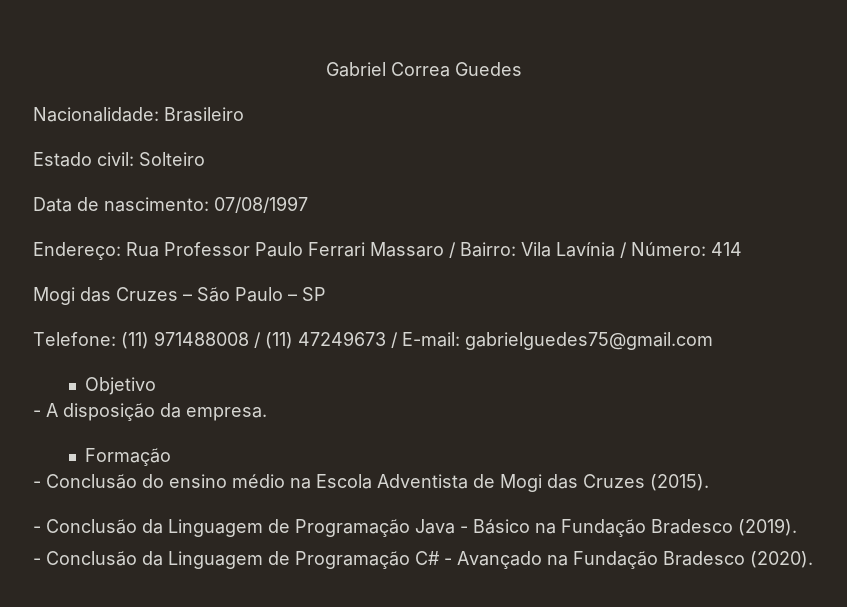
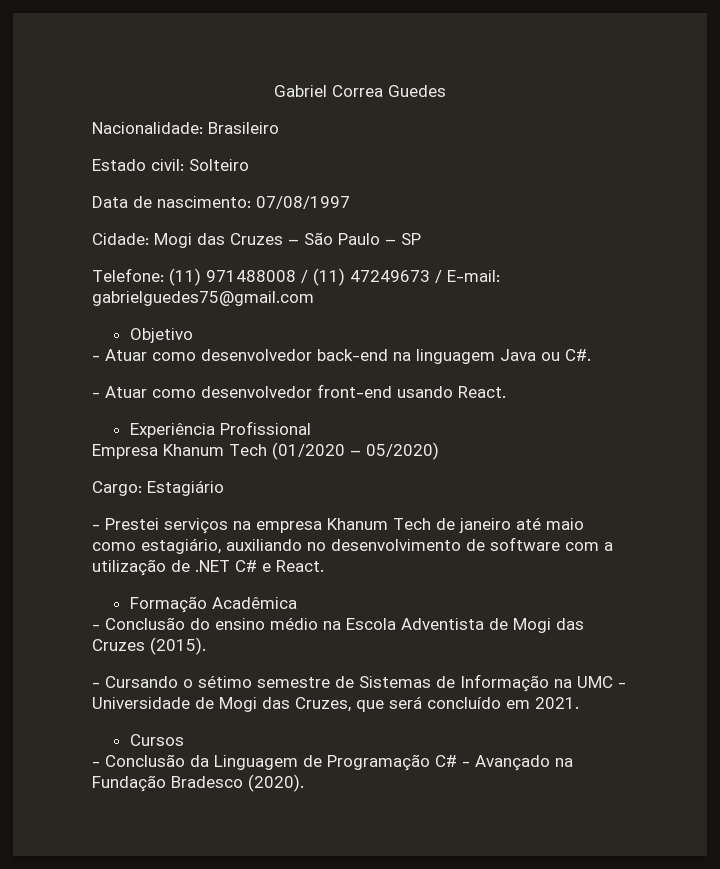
- Endereço: Rua Professor Paulo Ferrari Massaro / Bairro: Vila Lavínia / Número: 414
- Mogi das Cruzes – São Paulo – SP
+ Cidade: Mogi das Cruzes – São Paulo – SP
- - A disposição da empresa.
+ - Atuar como desenvolvedor back-end na linguagem Java ou C#.
+ - Atuar como desenvolvedor front-end usando React.
+ Experiência Profissional
+ Empresa Khanum Tech (01/2020 – 05/2020)
+ Cargo: Estagiário
+ - Prestei serviços na empresa Khanum Tech de janeiro até maio como estagiário, auxiliando no desenvolvimento de software com a utilização de .NET C# e React.
- Formação
+ Formação Acadêmica
- - Conclusão da Linguagem de Programação Java - Básico na Fundação Bradesco (2019).
+ - Cursando o sétimo semestre de Sistemas de Informação na UMC - Universidade de Mogi das Cruzes, que será concluído em 2021.
+ Cursos

